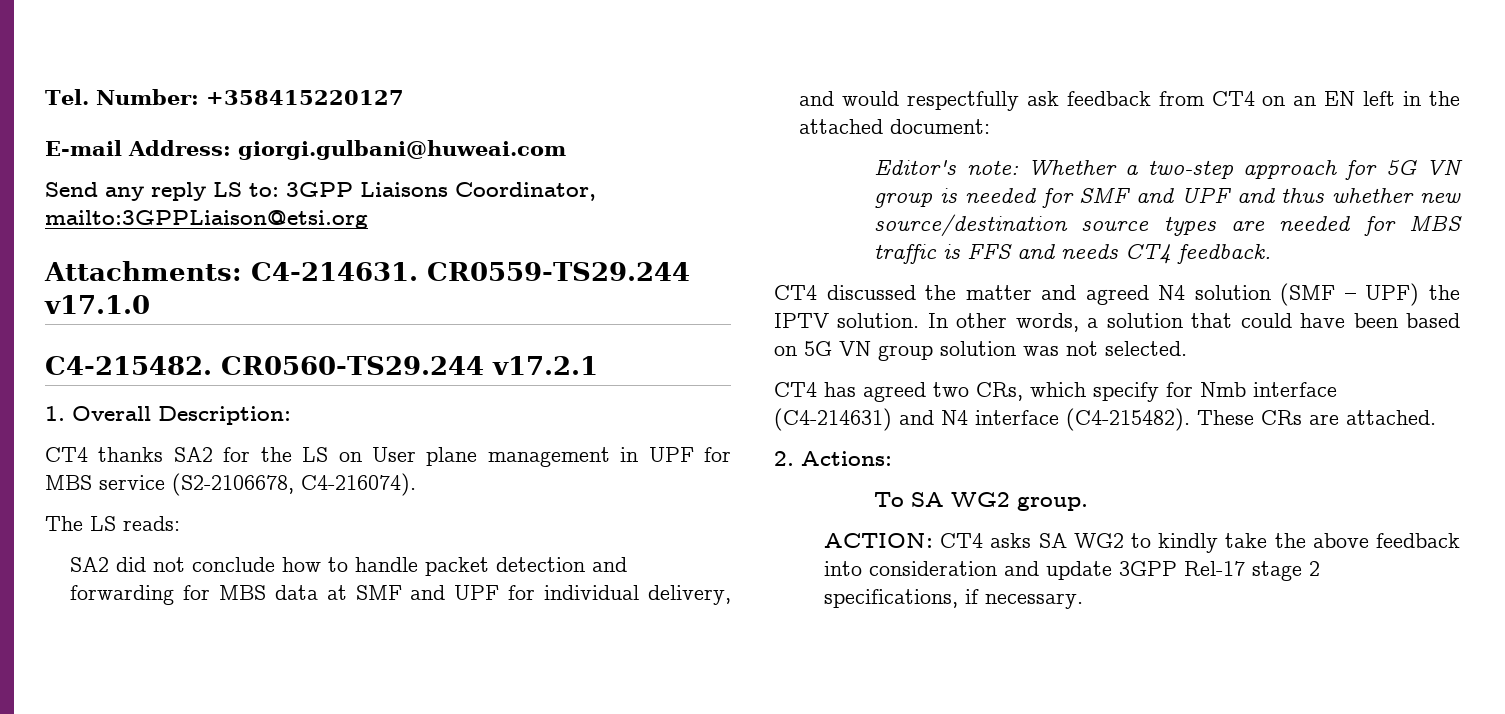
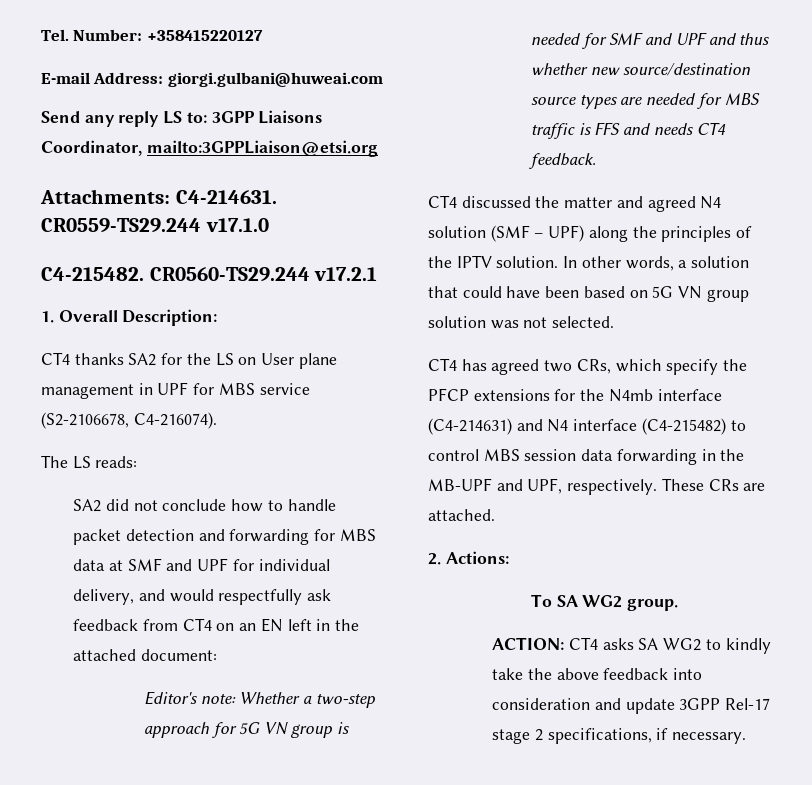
- CT4 discussed the matter and agreed N4 solution (SMF – UPF) the IPTV solution.
+ CT4 discussed the matter and agreed N4 solution (SMF – UPF) along the principles of the IPTV solution.
- CT4 has agreed two CRs, which specify for Nmb interface (C4-214631) and N4 interface (C4-215482).
+ CT4 has agreed two CRs, which specify the PFCP extensions for the N4mb interface (C4-214631) and N4 interface (C4-215482) to control MBS session data forwarding in the MB-UPF and UPF, respectively.

